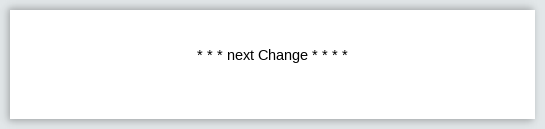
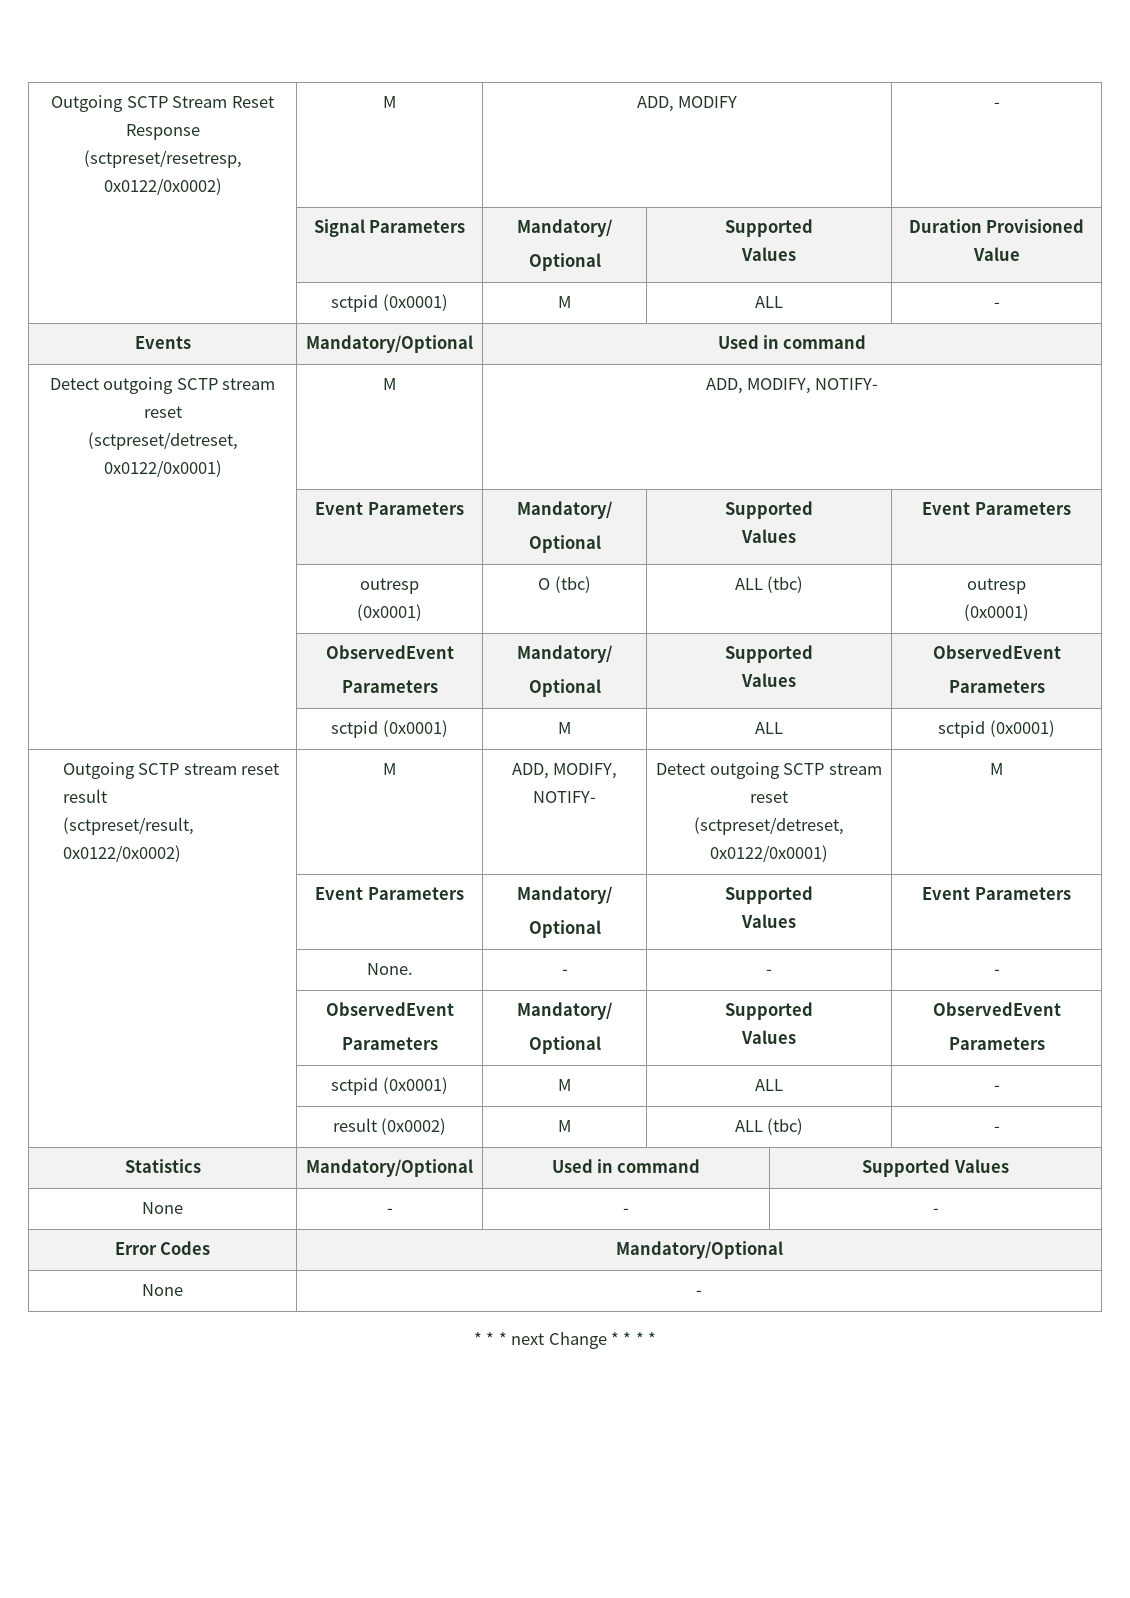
+ Outgoing SCTP Stream Reset Response
+ (sctpreset/resetresp, 0x0122/0x0002) | M | ADD, MODIFY | -
+ | Signal Parameters | Mandatory/
+ Optional | Supported
+ Values | Duration Provisioned Value
+ | sctpid (0x0001) | M | ALL | -
+ Events | Mandatory/Optional | Used in command
+ Detect outgoing SCTP stream reset
+ (sctpreset/detreset, 0x0122/0x0001) | M | ADD, MODIFY, NOTIFY-
+ | Event Parameters | Mandatory/
+ Optional | Supported
+ Values | Event Parameters
+ | outresp
+ (0x0001) | O (tbc) | ALL (tbc) | outresp
+ (0x0001)
+ | ObservedEvent
+ Parameters | Mandatory/
+ Optional | Supported
+ Values | ObservedEvent
+ Parameters
+ | sctpid (0x0001) | M | ALL | sctpid (0x0001)
+ Outgoing SCTP stream reset result
+ (sctpreset/result, 0x0122/0x0002) | M | ADD, MODIFY, NOTIFY- | Detect outgoing SCTP stream reset
+ (sctpreset/detreset, 0x0122/0x0001) | M
+ | Event Parameters | Mandatory/
+ Optional | Supported
+ Values | Event Parameters
+ | None. | - | - | -
+ | ObservedEvent
+ Parameters | Mandatory/
+ Optional | Supported
+ Values | ObservedEvent
+ Parameters
+ | sctpid (0x0001) | M | ALL | -
+ | result (0x0002) | M | ALL (tbc) | -
+ Statistics | Mandatory/Optional | Used in command | Supported Values
+ None | - | - | -
+ Error Codes | Mandatory/Optional
+ None | -

